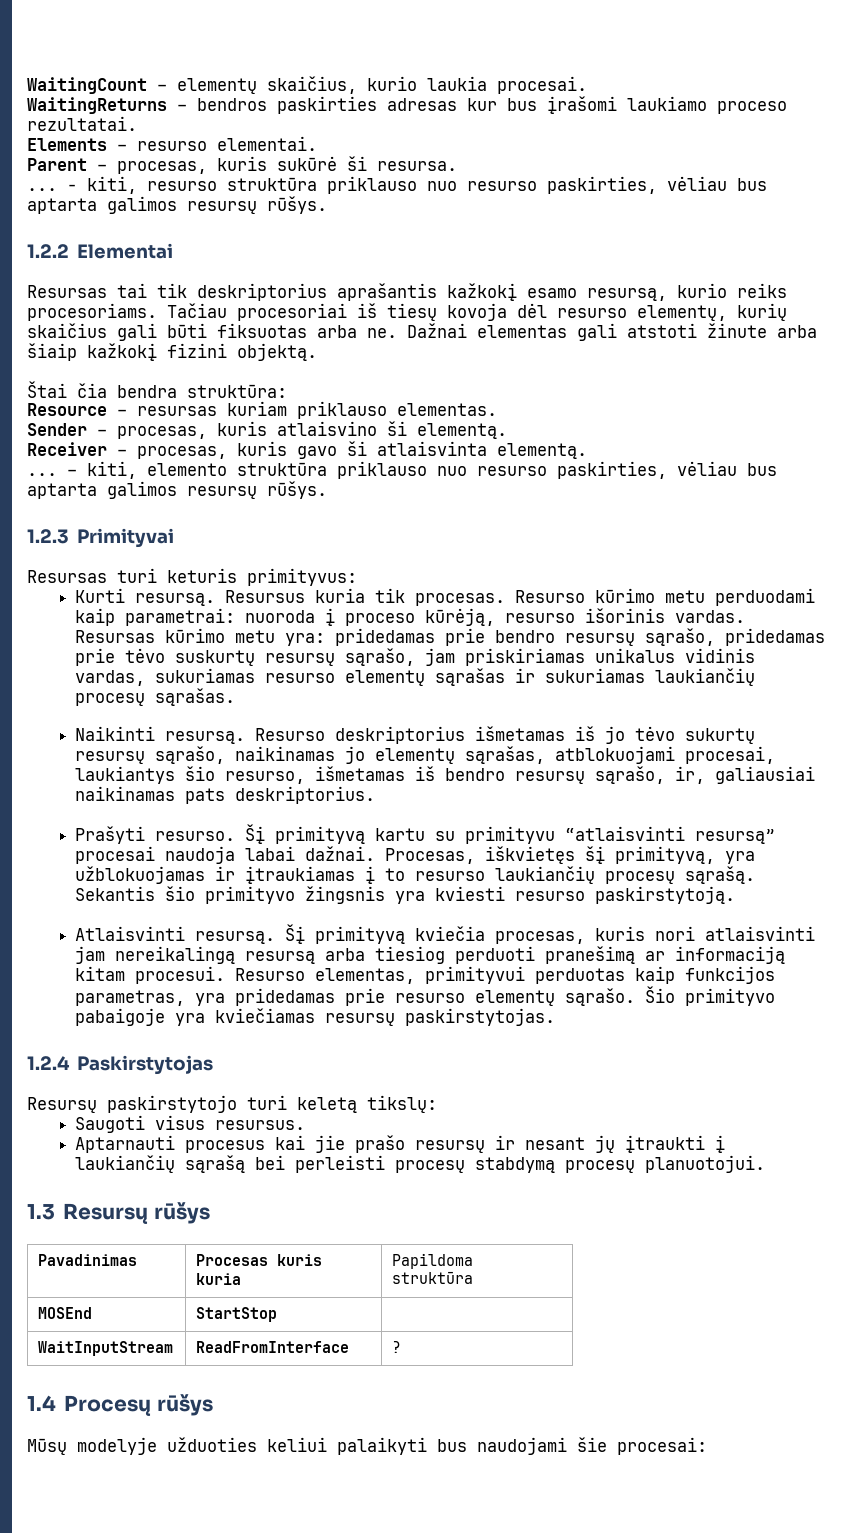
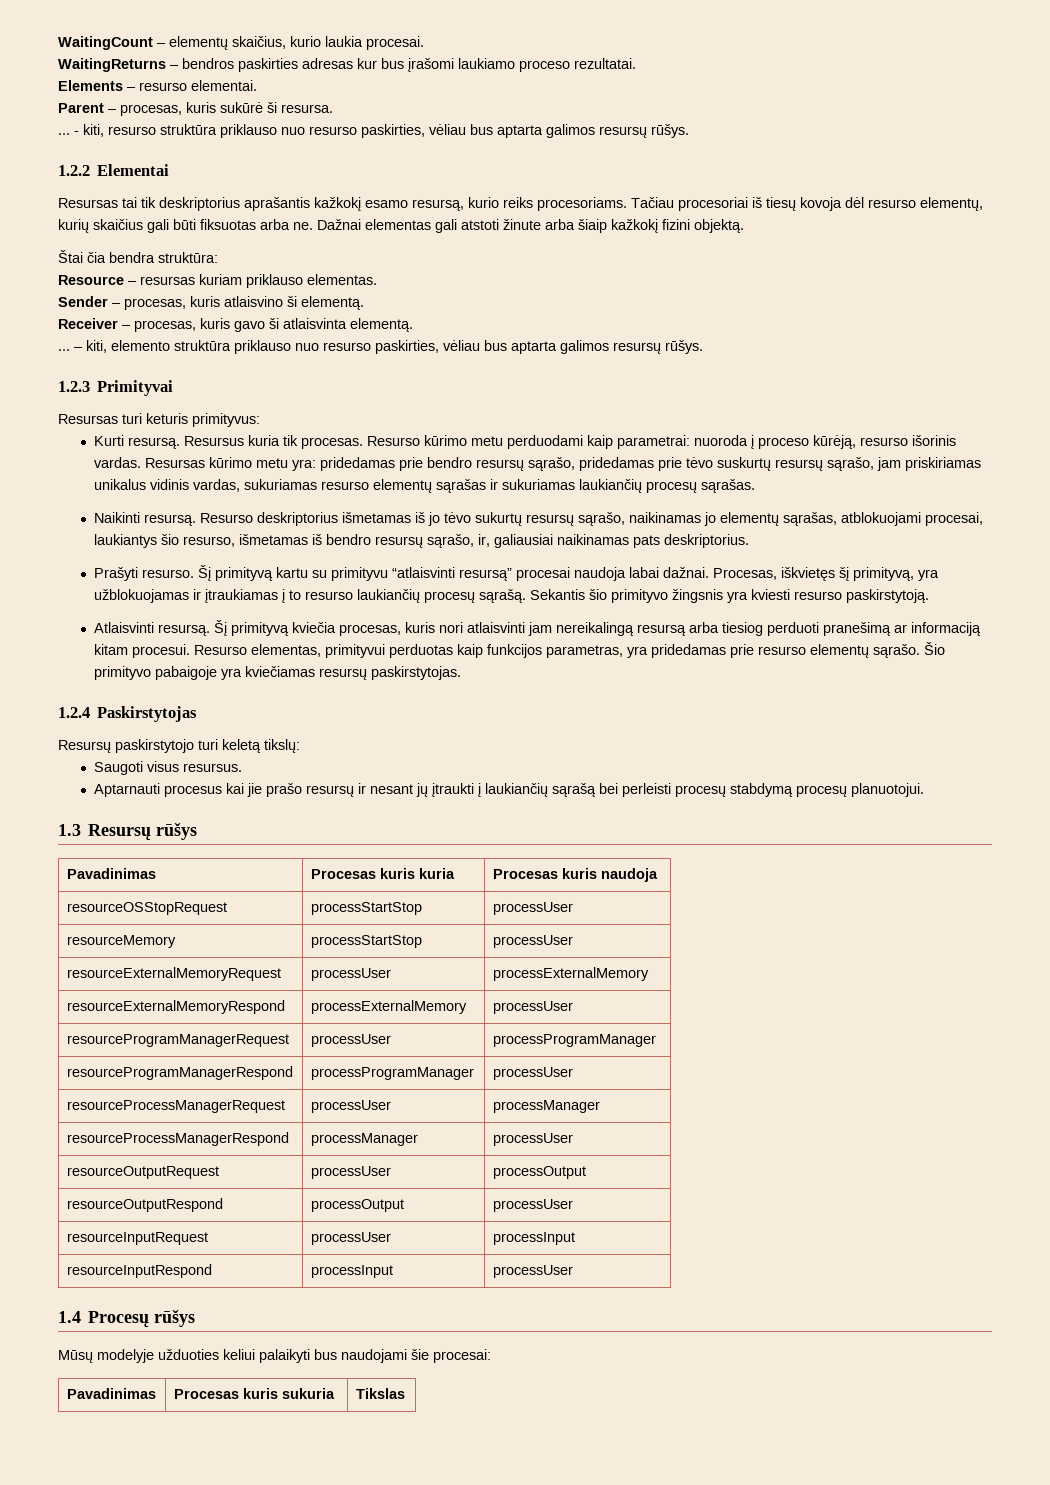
- Pavadinimas | Procesas kuris kuria | Papildoma struktūra
- MOSEnd | StartStop |
- WaitInputStream | ReadFromInterface | ?
+ Pavadinimas | Procesas kuris kuria | Procesas kuris naudoja
+ resourceOSStopRequest | processStartStop | processUser
+ resourceMemory | processStartStop | processUser
+ resourceExternalMemoryRequest | processUser | processExternalMemory
+ resourceExternalMemoryRespond | processExternalMemory | processUser
+ resourceProgramManagerRequest | processUser | processProgramManager
+ resourceProgramManagerRespond | processProgramManager | processUser
+ resourceProcessManagerRequest | processUser | processManager
+ resourceProcessManagerRespond | processManager | processUser
+ resourceOutputRequest | processUser | processOutput
+ resourceOutputRespond | processOutput | processUser
+ resourceInputRequest | processUser | processInput
+ resourceInputRespond | processInput | processUser
+ Pavadinimas | Procesas kuris sukuria | Tikslas

